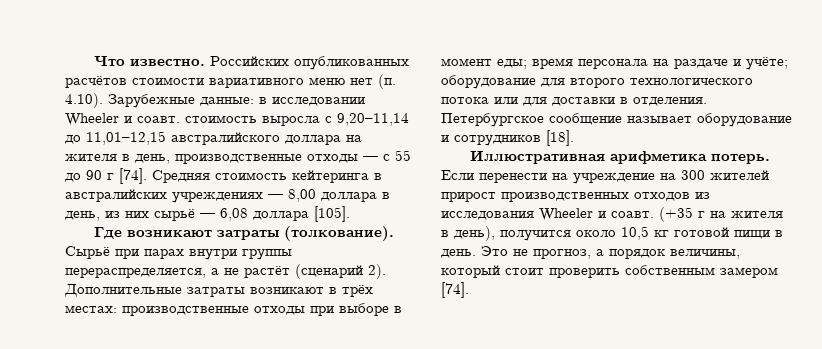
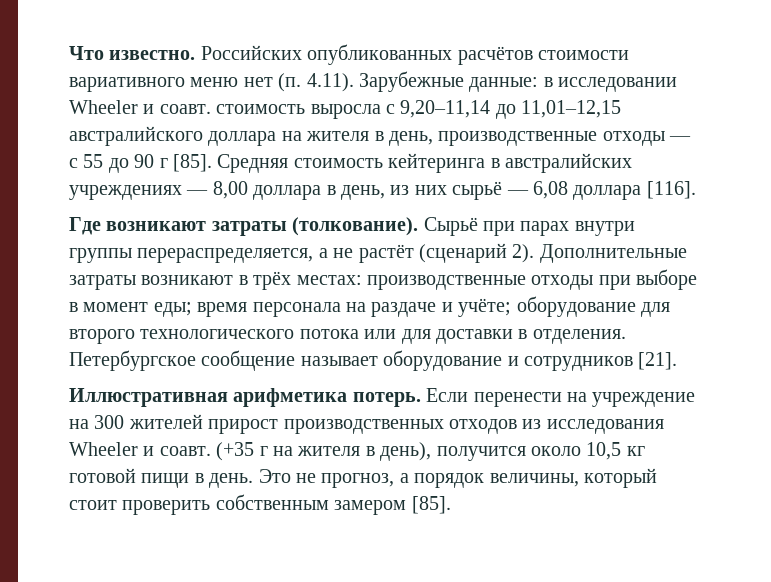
- Российских опубликованных расчётов стоимости вариативного меню нет (п. 4.10). Зарубежные данные: в исследовании Wheeler и соавт. стоимость выросла с 9,20–11,14 до 11,01–12,15 австралийского доллара на жителя в день, производственные отходы — с 55 до 90 г [74].
+ Российских опубликованных расчётов стоимости вариативного меню нет (п. 4.11). Зарубежные данные: в исследовании Wheeler и соавт. стоимость выросла с 9,20–11,14 до 11,01–12,15 австралийского доллара на жителя в день, производственные отходы — с 55 до 90 г [85].
- Средняя стоимость кейтеринга в австралийских учреждениях — 8,00 доллара в день, из них сырьё — 6,08 доллара [105].
+ Средняя стоимость кейтеринга в австралийских учреждениях — 8,00 доллара в день, из них сырьё — 6,08 доллара [116].
- Петербургское сообщение называет оборудование и сотрудников [18].
+ Петербургское сообщение называет оборудование и сотрудников [21].
- Это не прогноз, а порядок величины, который стоит проверить собственным замером [74].
+ Это не прогноз, а порядок величины, который стоит проверить собственным замером [85].

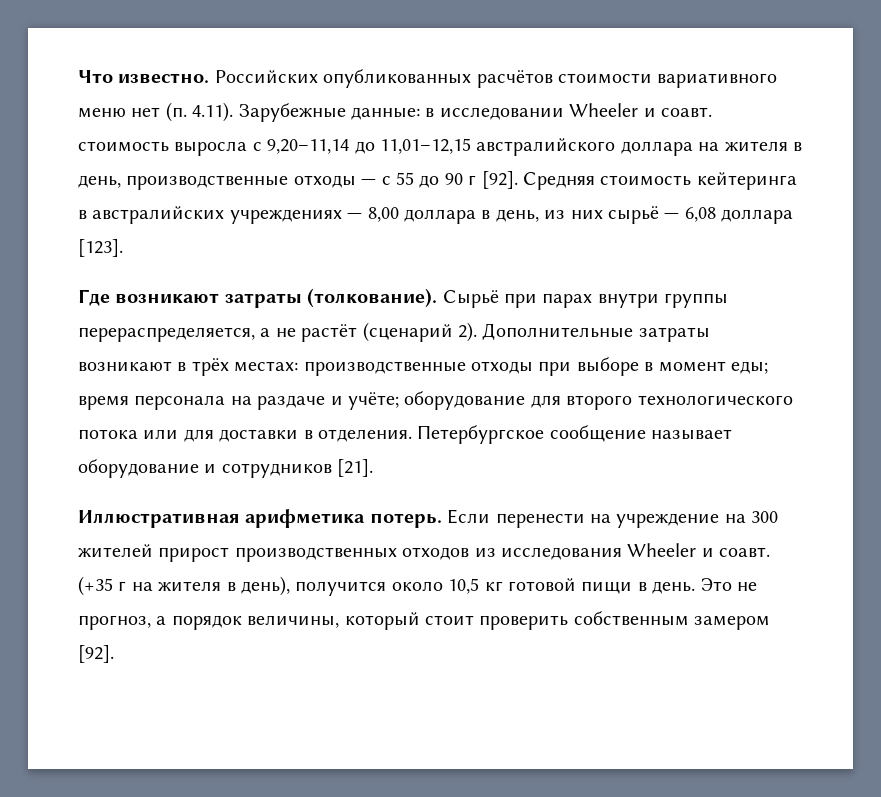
- Российских опубликованных расчётов стоимости вариативного меню нет (п. 4.11). Зарубежные данные: в исследовании Wheeler и соавт. стоимость выросла с 9,20–11,14 до 11,01–12,15 австралийского доллара на жителя в день, производственные отходы — с 55 до 90 г [85].
+ Российских опубликованных расчётов стоимости вариативного меню нет (п. 4.11). Зарубежные данные: в исследовании Wheeler и соавт. стоимость выросла с 9,20–11,14 до 11,01–12,15 австралийского доллара на жителя в день, производственные отходы — с 55 до 90 г [92].
- Средняя стоимость кейтеринга в австралийских учреждениях — 8,00 доллара в день, из них сырьё — 6,08 доллара [116].
+ Средняя стоимость кейтеринга в австралийских учреждениях — 8,00 доллара в день, из них сырьё — 6,08 доллара [123].
- Это не прогноз, а порядок величины, который стоит проверить собственным замером [85].
+ Это не прогноз, а порядок величины, который стоит проверить собственным замером [92].

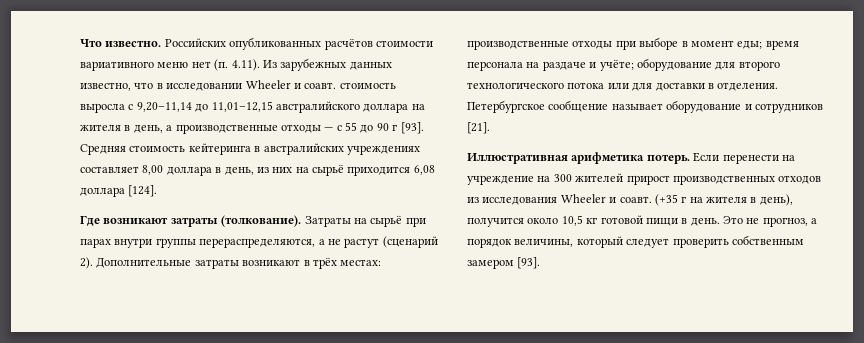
- Российских опубликованных расчётов стоимости вариативного меню нет (п. 4.11). Зарубежные данные: в исследовании Wheeler и соавт. стоимость выросла с 9,20–11,14 до 11,01–12,15 австралийского доллара на жителя в день, производственные отходы — с 55 до 90 г [92].
+ Российских опубликованных расчётов стоимости вариативного меню нет (п. 4.11). Из зарубежных данных известно, что в исследовании Wheeler и соавт. стоимость выросла с 9,20–11,14 до 11,01–12,15 австралийского доллара на жителя в день, а производственные отходы — с 55 до 90 г [93].
- Средняя стоимость кейтеринга в австралийских учреждениях — 8,00 доллара в день, из них сырьё — 6,08 доллара [123].
+ Средняя стоимость кейтеринга в австралийских учреждениях составляет 8,00 доллара в день, из них на сырьё приходится 6,08 доллара [124].
- Сырьё при парах внутри группы перераспределяется, а не растёт (сценарий 2).
+ Затраты на сырьё при парах внутри группы перераспределяются, а не растут (сценарий 2).
- Это не прогноз, а порядок величины, который стоит проверить собственным замером [92].
+ Это не прогноз, а порядок величины, который следует проверить собственным замером [93].

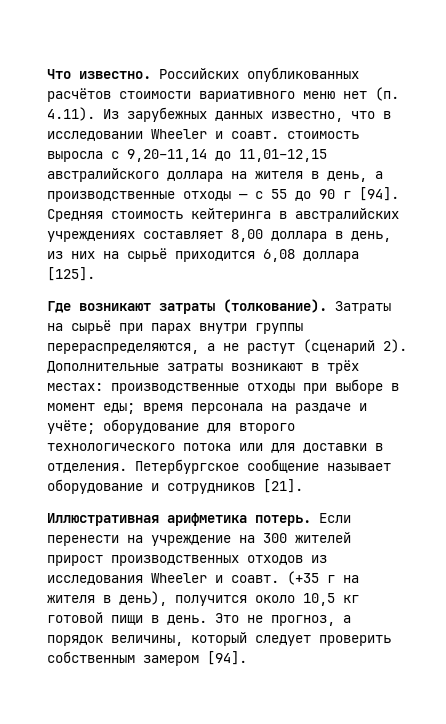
- Российских опубликованных расчётов стоимости вариативного меню нет (п. 4.11). Из зарубежных данных известно, что в исследовании Wheeler и соавт. стоимость выросла с 9,20–11,14 до 11,01–12,15 австралийского доллара на жителя в день, а производственные отходы — с 55 до 90 г [93].
+ Российских опубликованных расчётов стоимости вариативного меню нет (п. 4.11). Из зарубежных данных известно, что в исследовании Wheeler и соавт. стоимость выросла с 9,20–11,14 до 11,01–12,15 австралийского доллара на жителя в день, а производственные отходы — с 55 до 90 г [94].
- Средняя стоимость кейтеринга в австралийских учреждениях составляет 8,00 доллара в день, из них на сырьё приходится 6,08 доллара [124].
+ Средняя стоимость кейтеринга в австралийских учреждениях составляет 8,00 доллара в день, из них на сырьё приходится 6,08 доллара [125].
- Это не прогноз, а порядок величины, который следует проверить собственным замером [93].
+ Это не прогноз, а порядок величины, который следует проверить собственным замером [94].

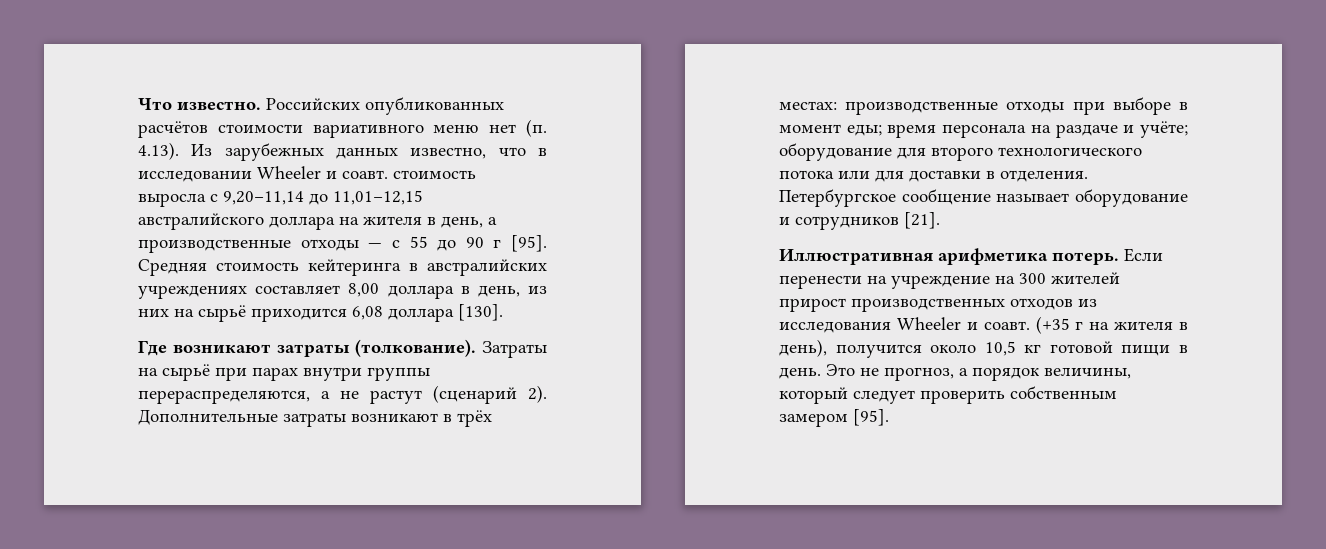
- Российских опубликованных расчётов стоимости вариативного меню нет (п. 4.11). Из зарубежных данных известно, что в исследовании Wheeler и соавт. стоимость выросла с 9,20–11,14 до 11,01–12,15 австралийского доллара на жителя в день, а производственные отходы — с 55 до 90 г [94].
+ Российских опубликованных расчётов стоимости вариативного меню нет (п. 4.13). Из зарубежных данных известно, что в исследовании Wheeler и соавт. стоимость выросла с 9,20–11,14 до 11,01–12,15 австралийского доллара на жителя в день, а производственные отходы — с 55 до 90 г [95].
- Средняя стоимость кейтеринга в австралийских учреждениях составляет 8,00 доллара в день, из них на сырьё приходится 6,08 доллара [125].
+ Средняя стоимость кейтеринга в австралийских учреждениях составляет 8,00 доллара в день, из них на сырьё приходится 6,08 доллара [130].
- Это не прогноз, а порядок величины, который следует проверить собственным замером [94].
+ Это не прогноз, а порядок величины, который следует проверить собственным замером [95].

